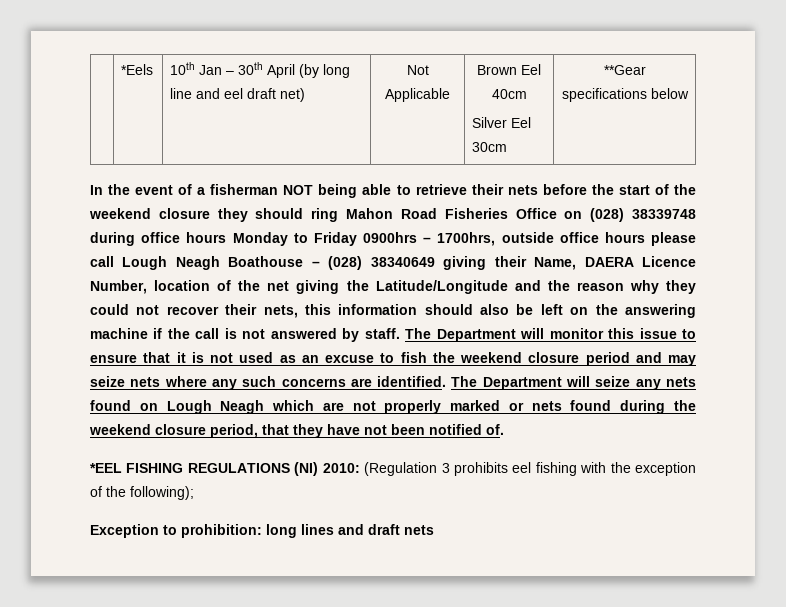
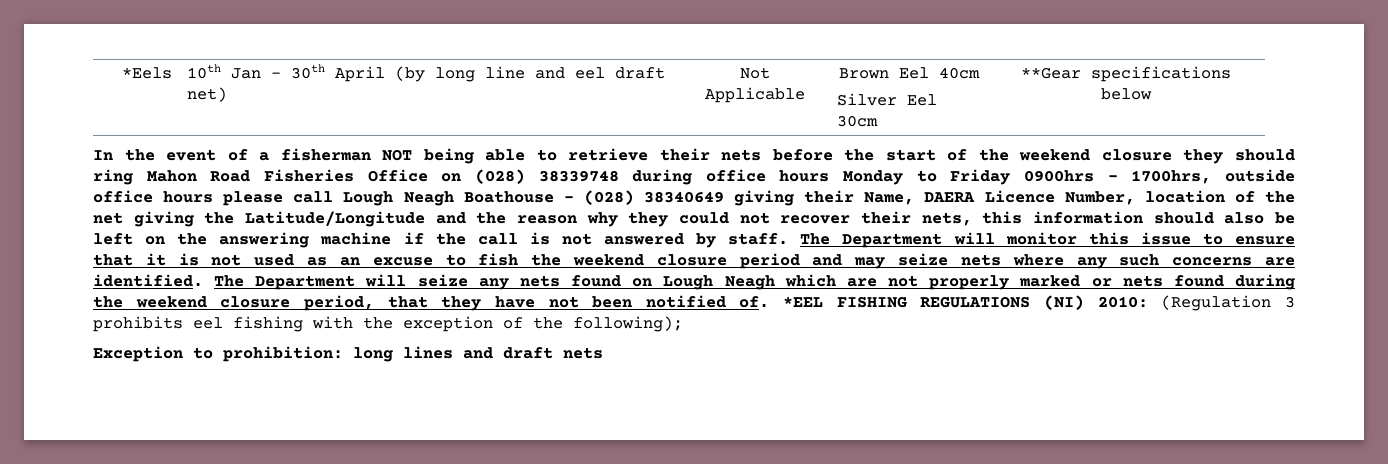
- The Department will seize any nets found on Lough Neagh which are not properly marked or nets found during the weekend closure period, that they have not been notified of.
- *EEL FISHING REGULATIONS (NI) 2010: (Regulation 3 prohibits eel fishing with the exception of the following);
+ The Department will seize any nets found on Lough Neagh which are not properly marked or nets found during the weekend closure period, that they have not been notified of. *EEL FISHING REGULATIONS (NI) 2010: (Regulation 3 prohibits eel fishing with the exception of the following);

